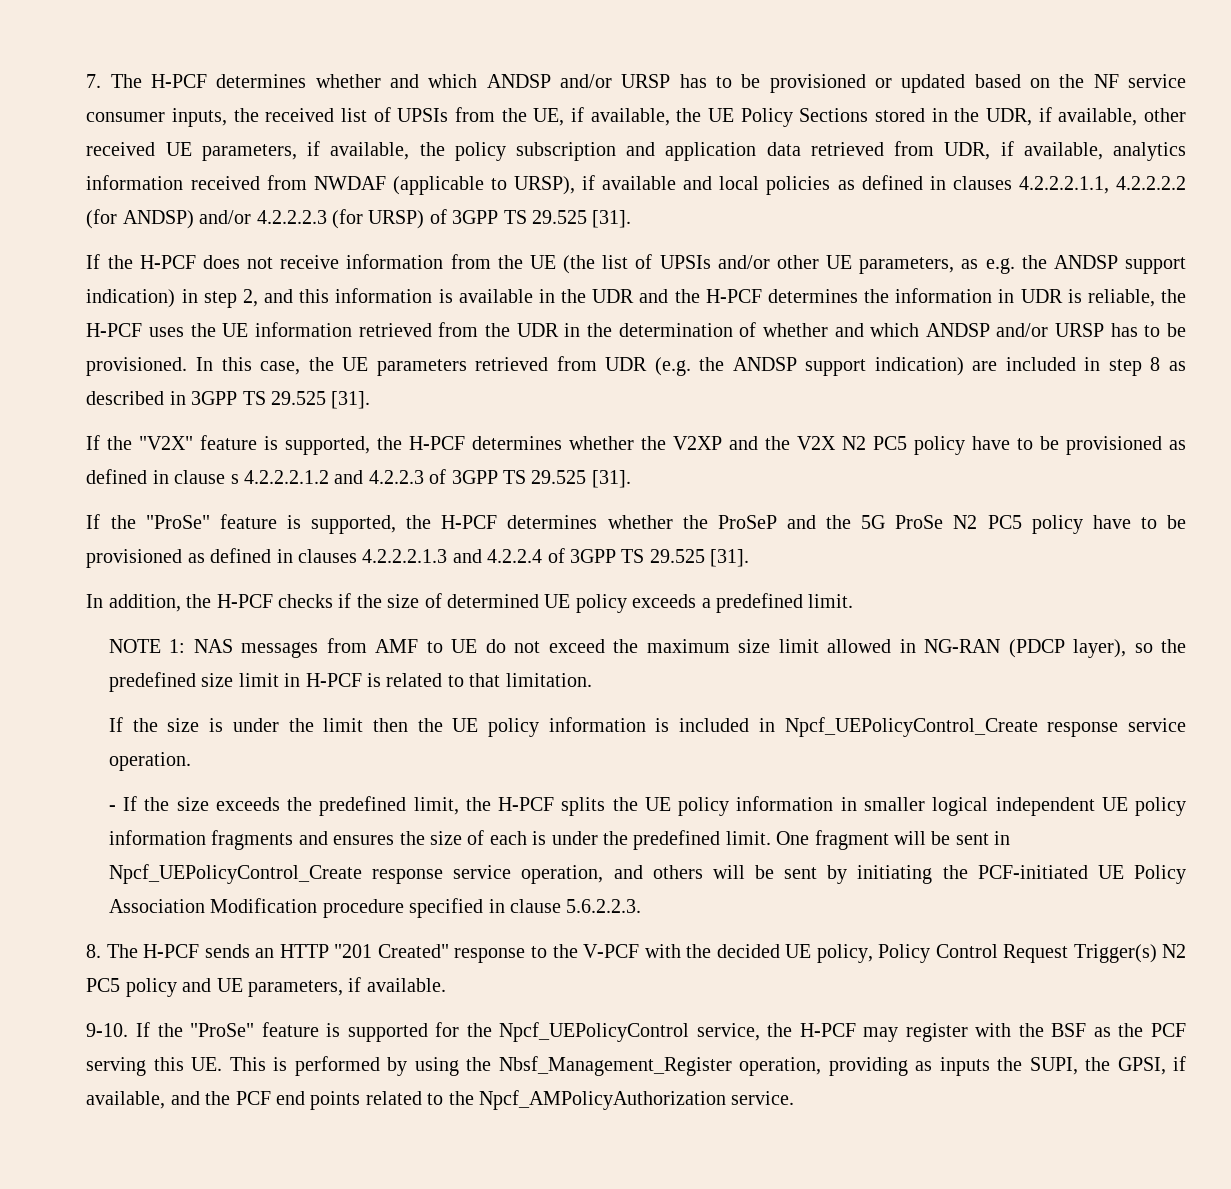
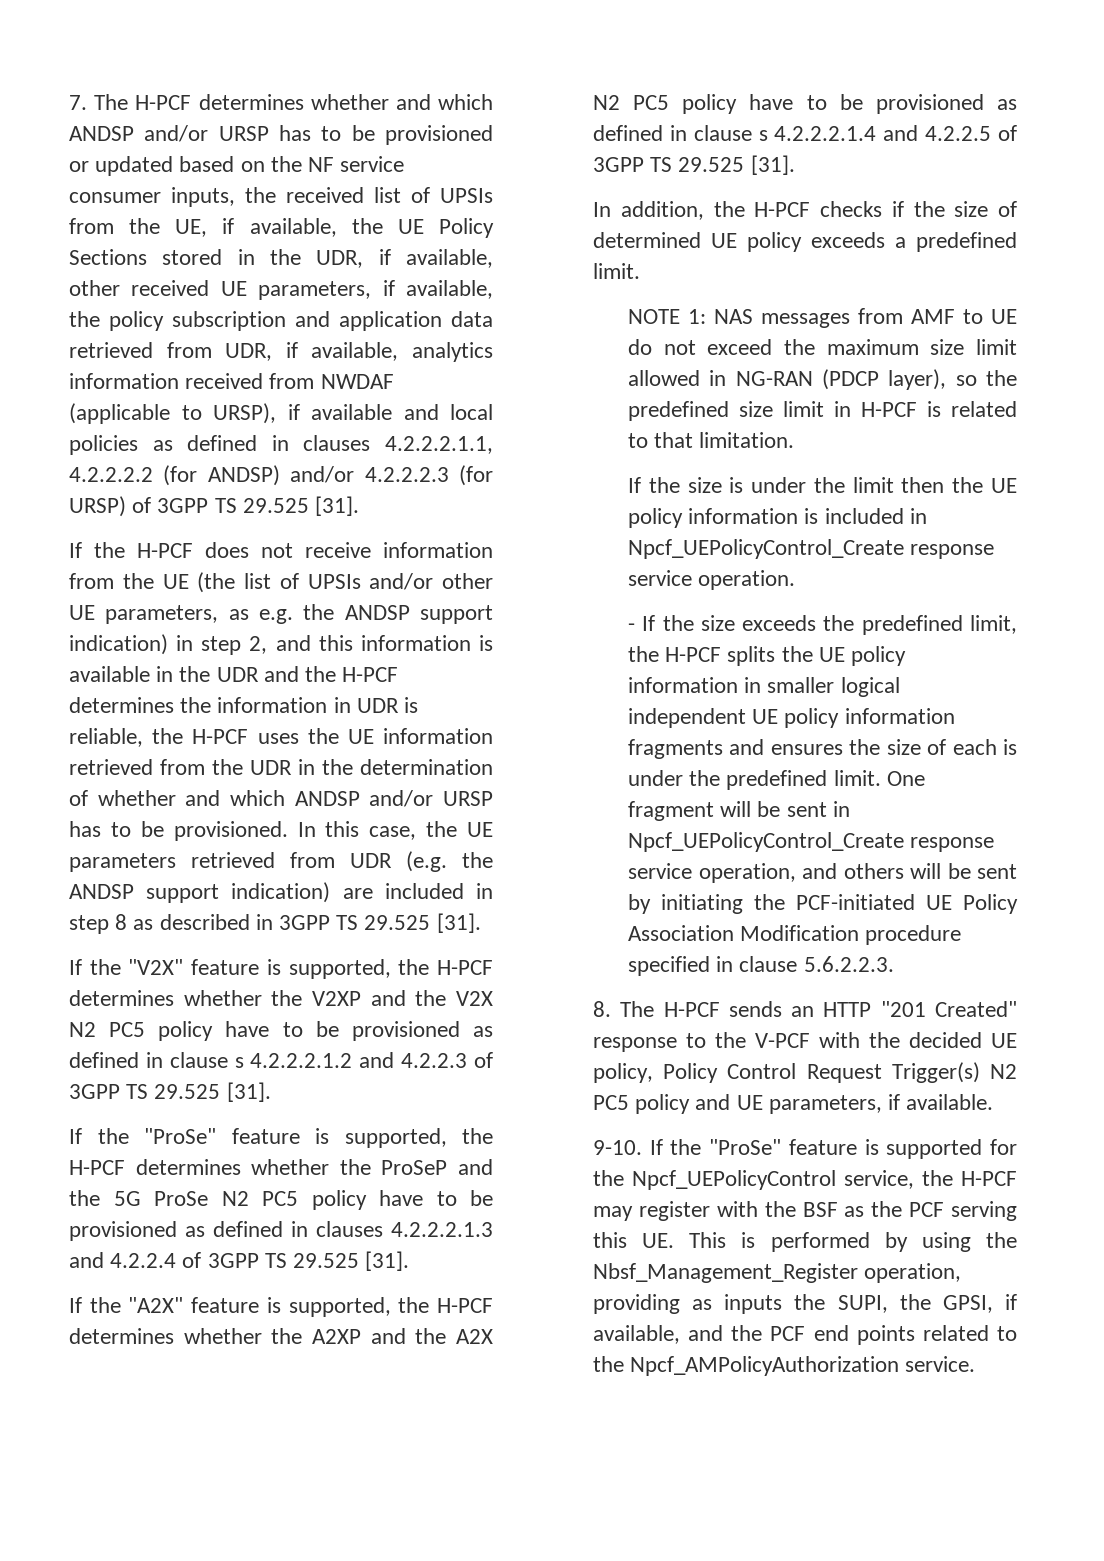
+ If the "A2X" feature is supported, the H-PCF determines whether the A2XP and the A2X N2 PC5 policy have to be provisioned as defined in clause s 4.2.2.2.1.4 and 4.2.2.5 of 3GPP TS 29.525 [31].

